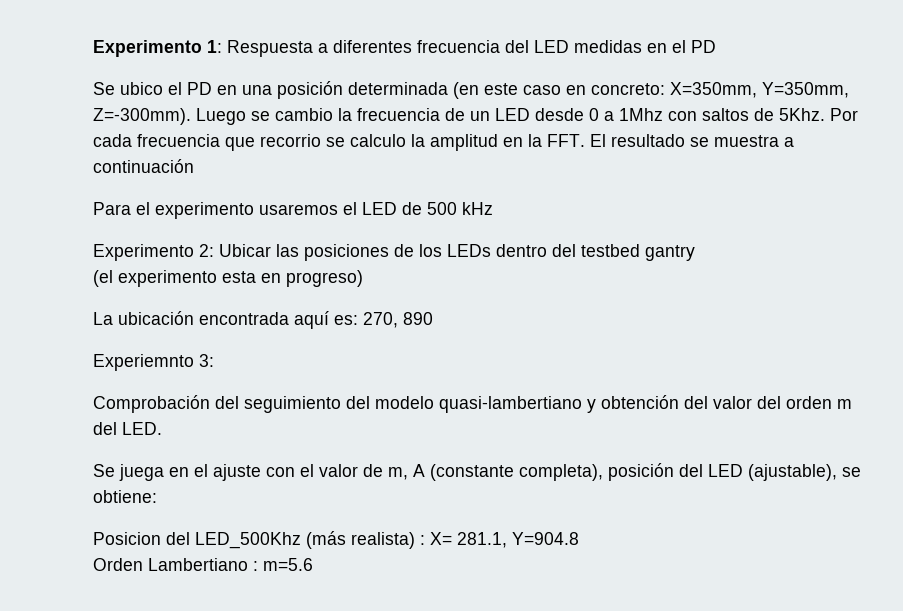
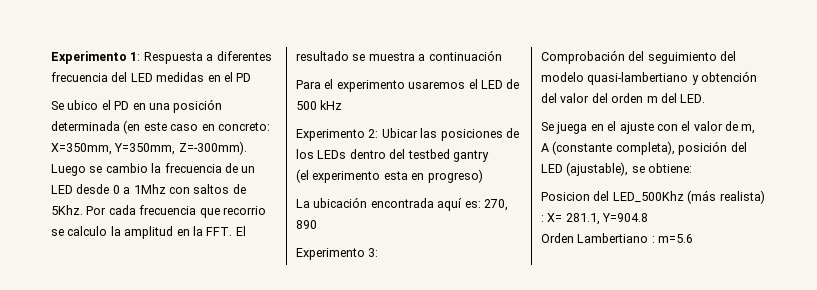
- Experiemnto 3:
+ Experimento 3:

